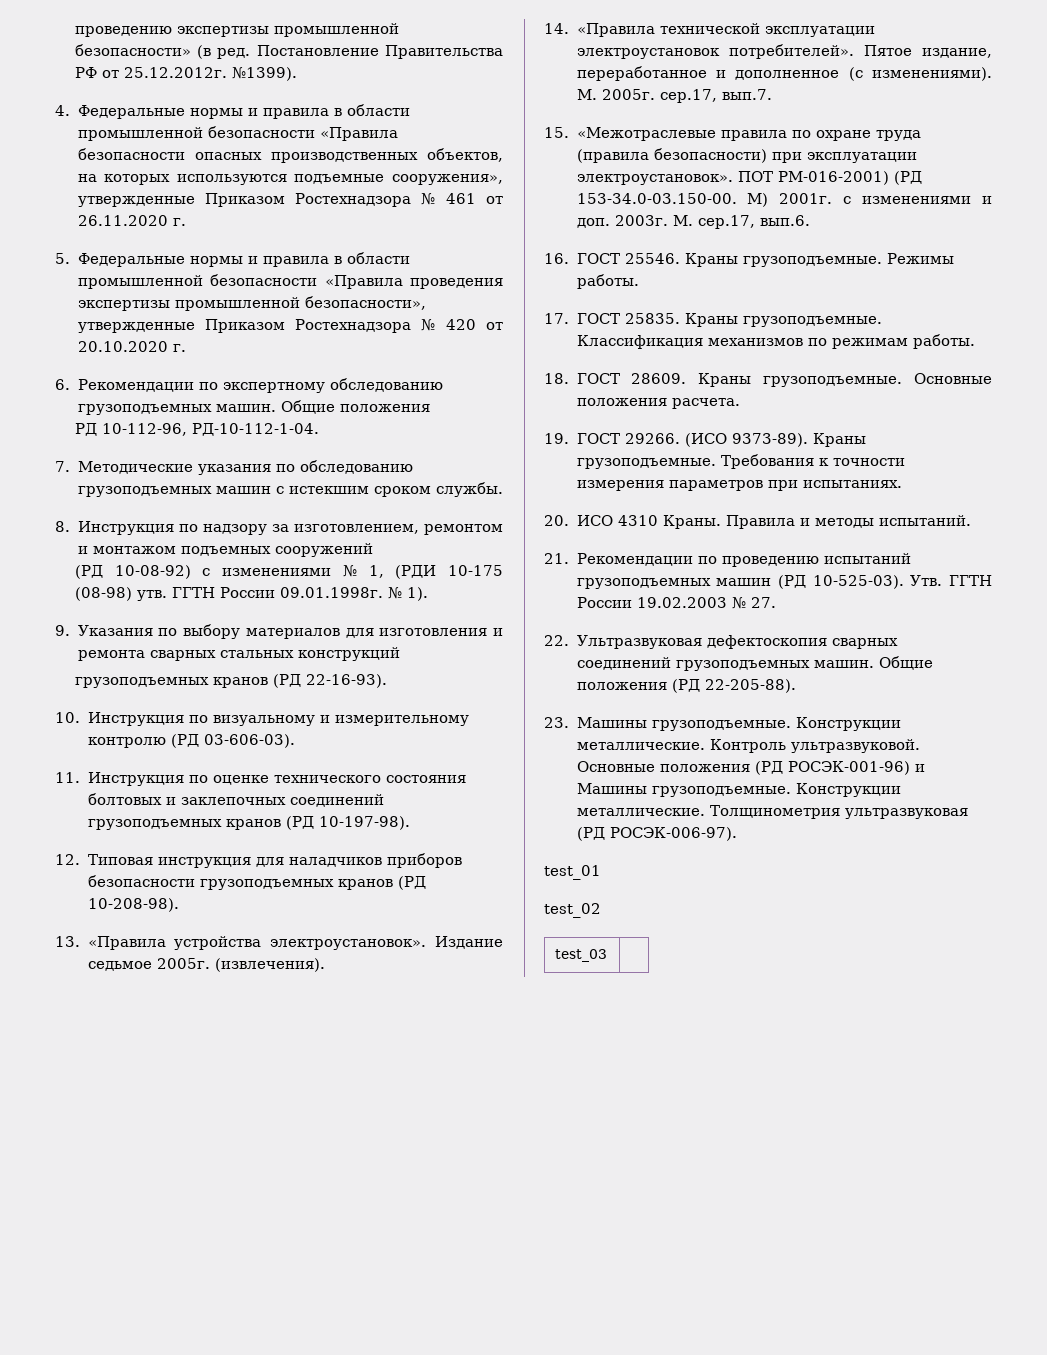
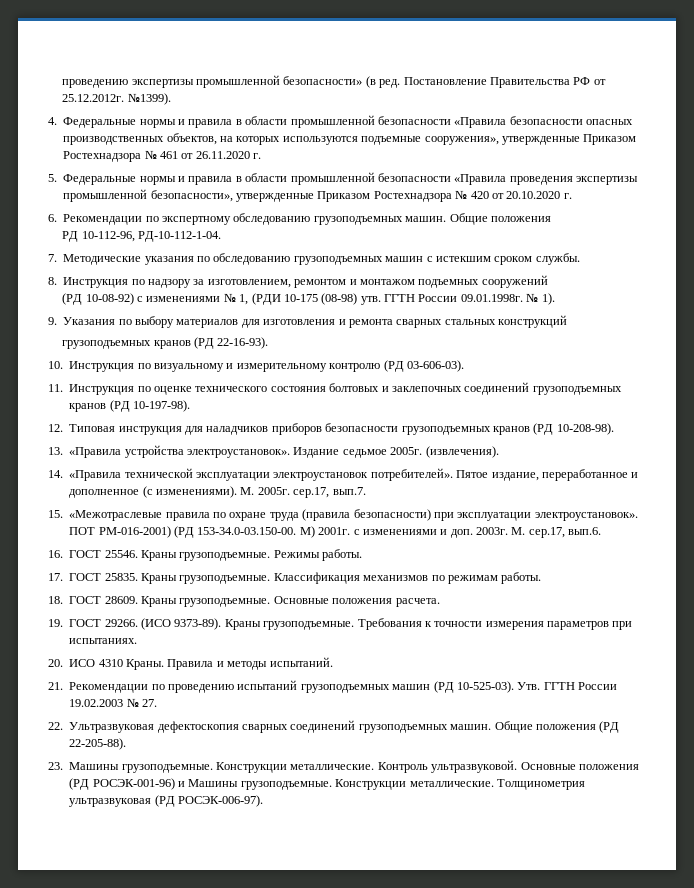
- test_01
- test_02
- test_03 |

